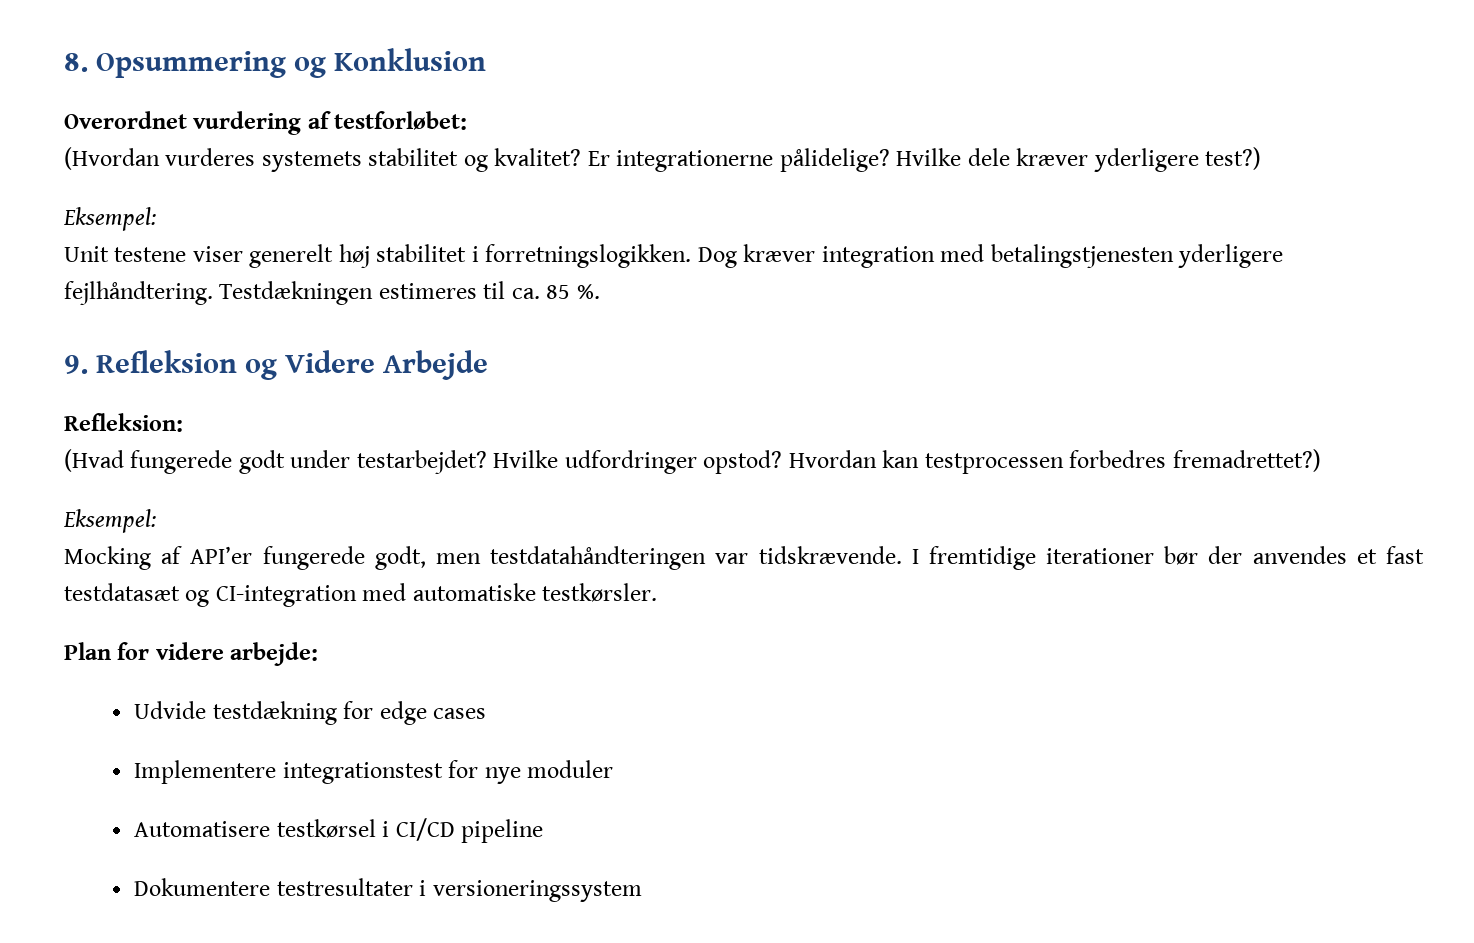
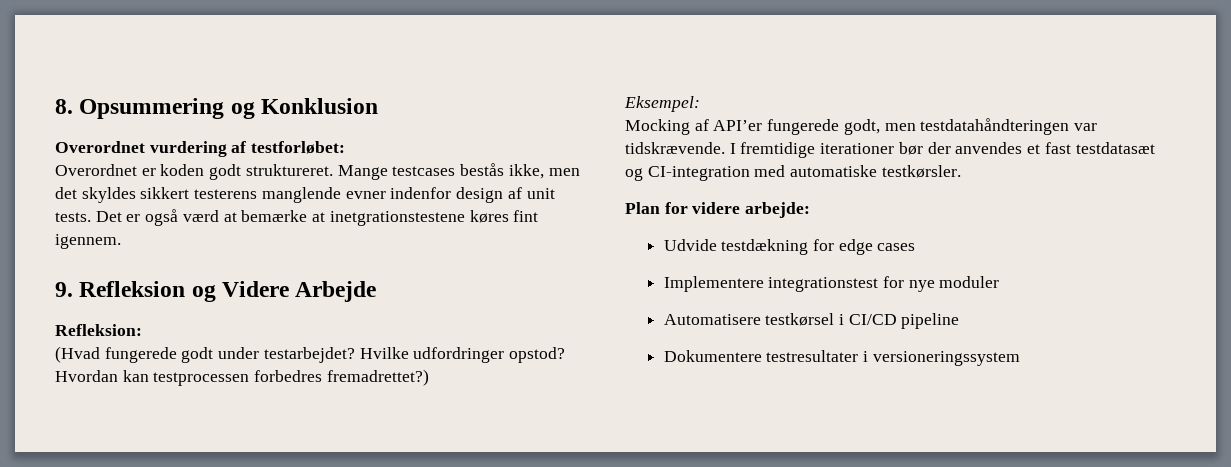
- (Hvordan vurderes systemets stabilitet og kvalitet? Er integrationerne pålidelige? Hvilke dele kræver yderligere test?)
- Eksempel:
- Unit testene viser generelt høj stabilitet i forretningslogikken. Dog kræver integration med betalingstjenesten yderligere fejlhåndtering. Testdækningen estimeres til ca. 85 %.
+ Overordnet er koden godt struktureret. Mange testcases bestås ikke, men det skyldes sikkert testerens manglende evner indenfor design af unit tests. Det er også værd at bemærke at inetgrationstestene køres fint igennem.

